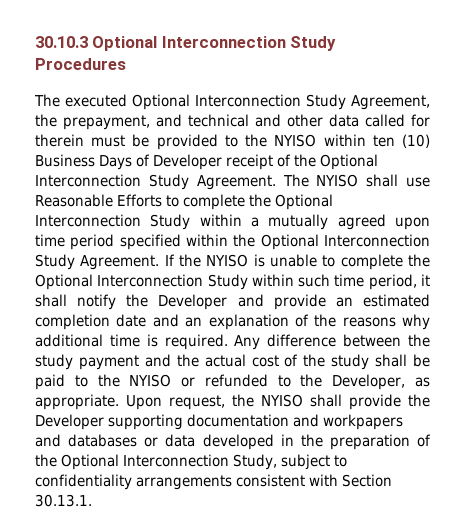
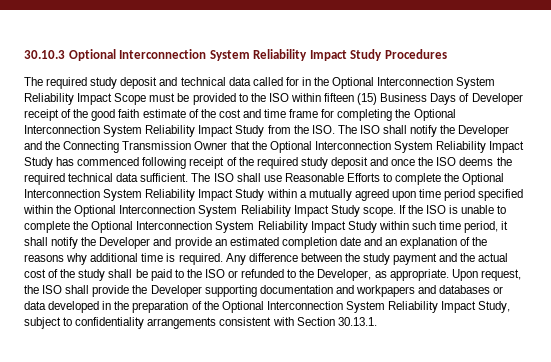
- 30.10.3 Optional Interconnection Study Procedures
+ 30.10.3 Optional Interconnection System Reliability Impact Study Procedures
- The executed Optional Interconnection Study Agreement, the prepayment, and technical and other data called for therein must be provided to the NYISO within ten (10) Business Days of Developer receipt of the Optional Interconnection Study Agreement. The NYISO shall use Reasonable Efforts to complete the Optional Interconnection Study within a mutually agreed upon time period specified within the Optional Interconnection Study Agreement.
+ The required study deposit and technical data called for in the Optional Interconnection System Reliability Impact Scope must be provided to the ISO within fifteen (15) Business Days of Developer receipt of the good faith estimate of the cost and time frame for completing the Optional Interconnection System Reliability Impact Study from the ISO. The ISO shall notify the Developer and the Connecting Transmission Owner that the Optional Interconnection System Reliability Impact Study has commenced following receipt of the required study deposit and once the ISO deems the required technical data sufficient. The ISO shall use Reasonable Efforts to complete the Optional Interconnection System Reliability Impact Study within a mutually agreed upon time period specified within the Optional Interconnection System Reliability Impact Study scope.
- If the NYISO is unable to complete the Optional Interconnection Study within such time period, it shall notify the Developer and provide an estimated completion date and an explanation of the reasons why additional time is required.
+ If the ISO is unable to complete the Optional Interconnection System Reliability Impact Study within such time period, it shall notify the Developer and provide an estimated completion date and an explanation of the reasons why additional time is required.
- Any difference between the study payment and the actual cost of the study shall be paid to the NYISO or refunded to the Developer, as appropriate.
+ Any difference between the study payment and the actual cost of the study shall be paid to the ISO or refunded to the Developer, as appropriate.
- Upon request, the NYISO shall provide the Developer supporting documentation and workpapers and databases or data developed in the preparation of the Optional Interconnection Study, subject to confidentiality arrangements consistent with Section 30.13.1.
+ Upon request, the ISO shall provide the Developer supporting documentation and workpapers and databases or data developed in the preparation of the Optional Interconnection System Reliability Impact Study, subject to confidentiality arrangements consistent with Section 30.13.1.

